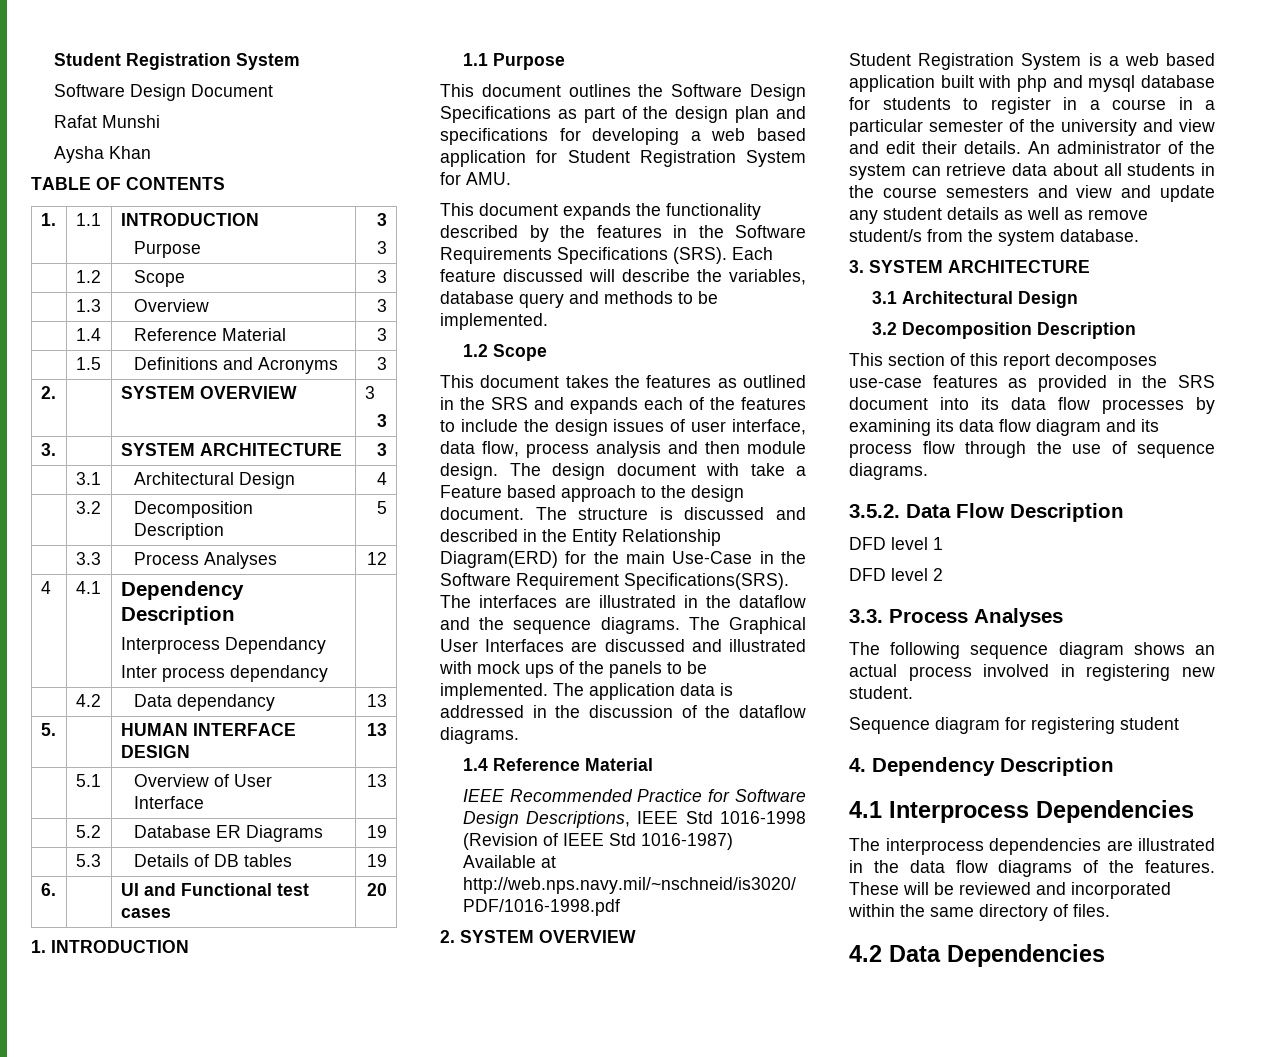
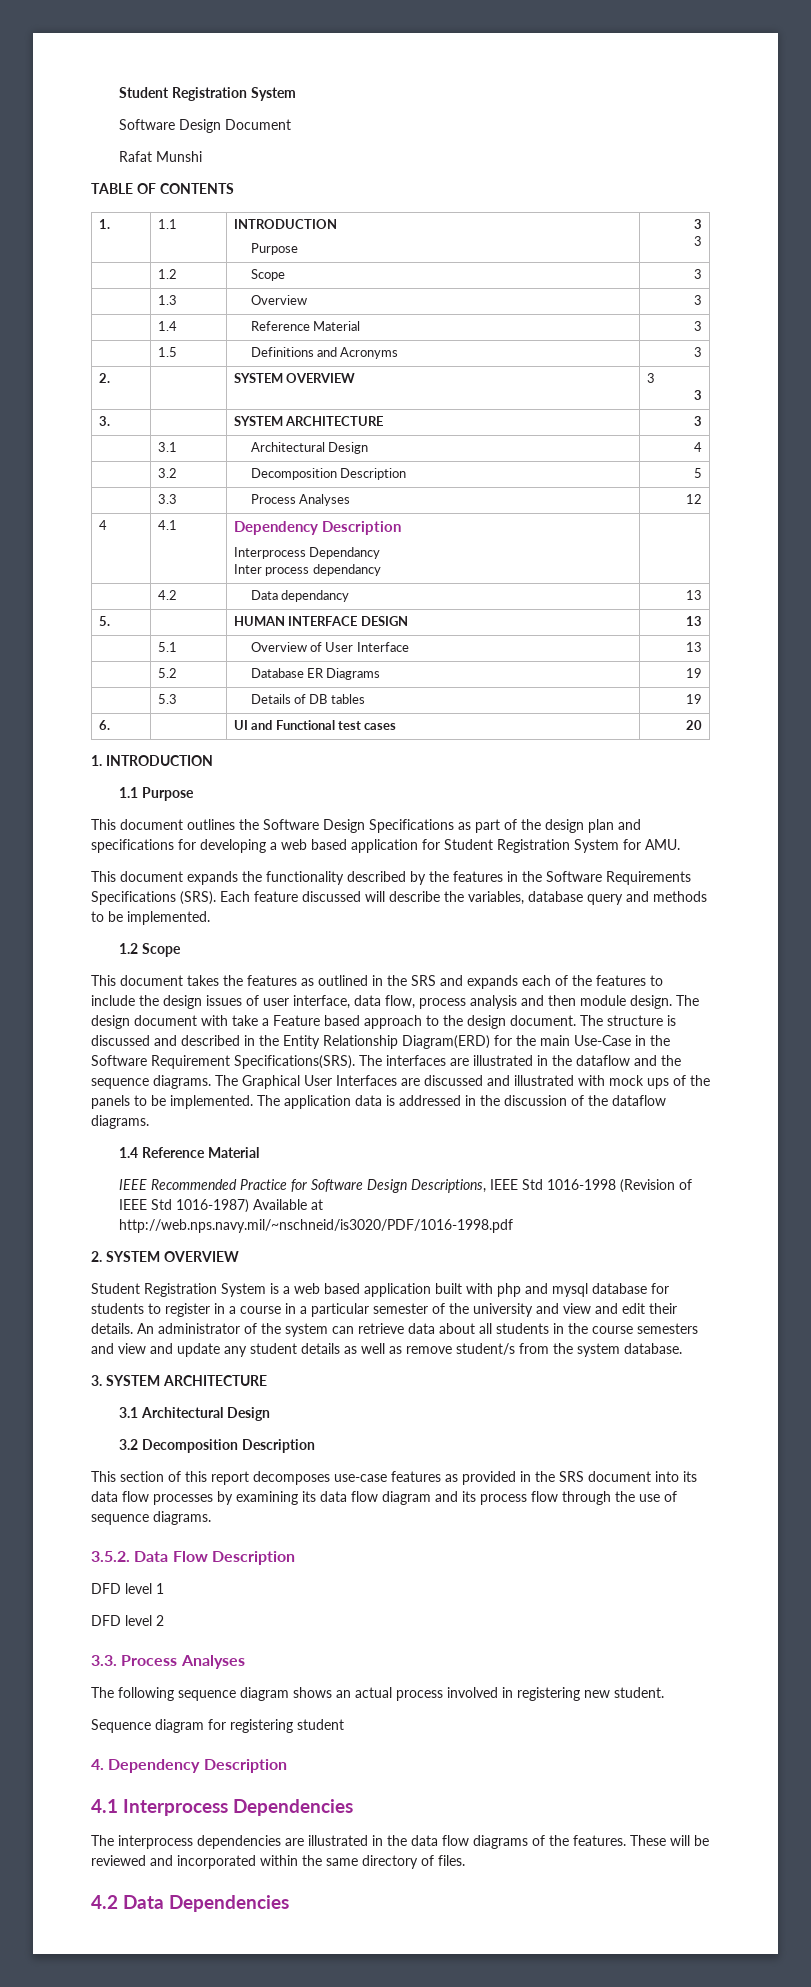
- Aysha Khan

